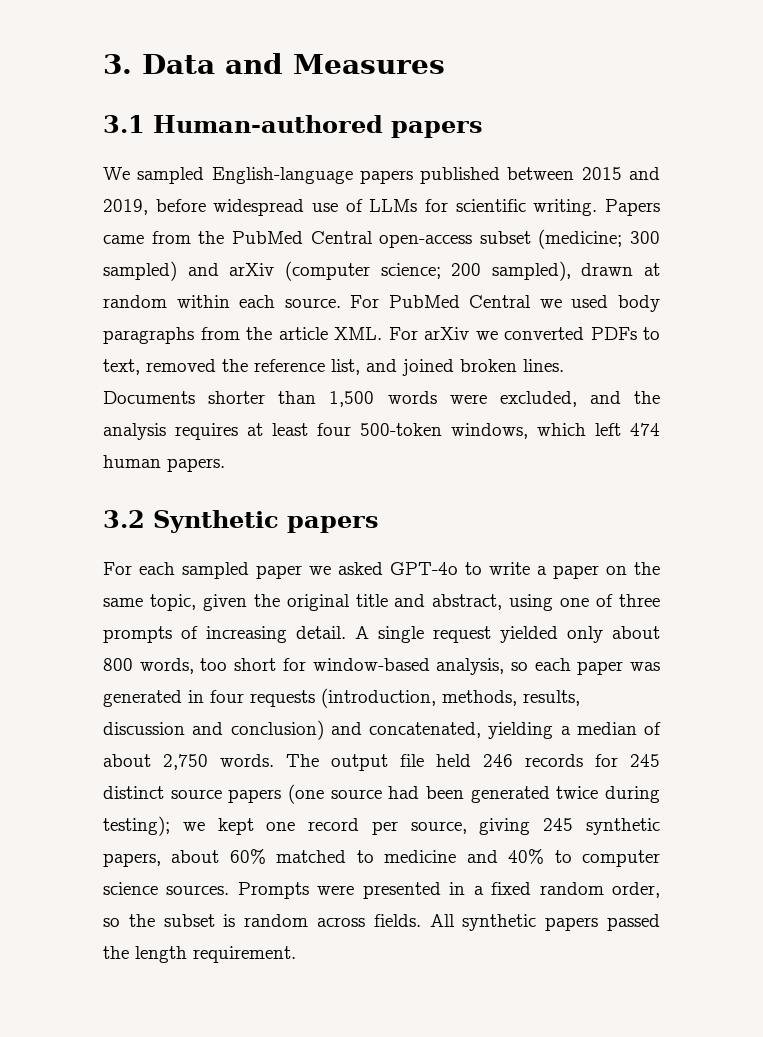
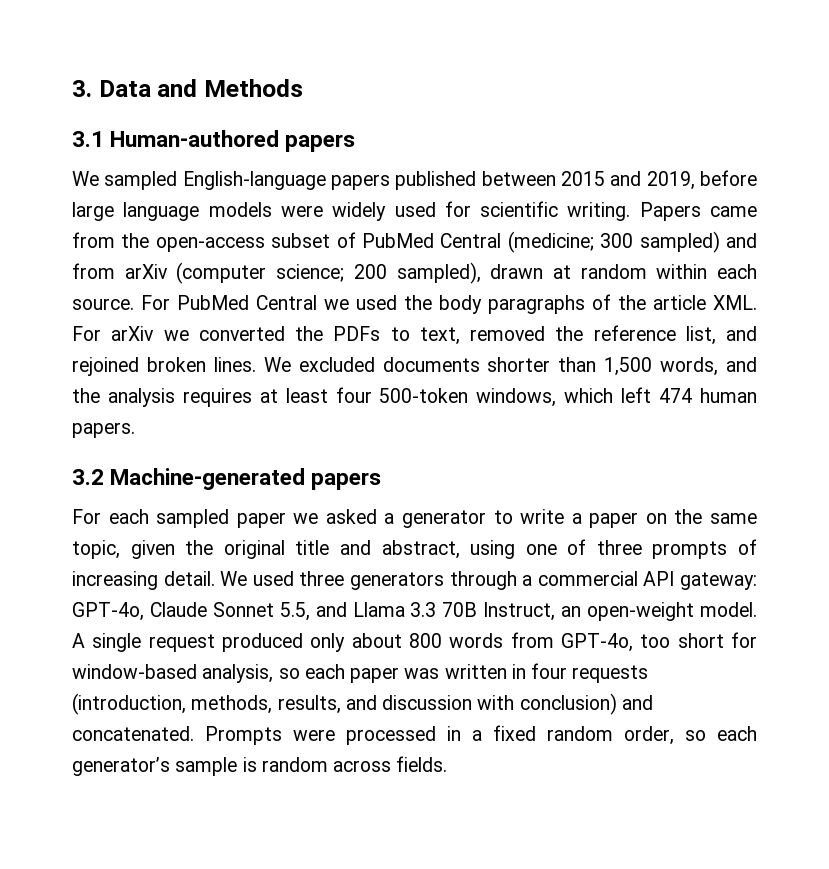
- 3. Data and Measures
+ 3. Data and Methods
- We sampled English-language papers published between 2015 and 2019, before widespread use of LLMs for scientific writing.
+ We sampled English-language papers published between 2015 and 2019, before large language models were widely used for scientific writing.
- Papers came from the PubMed Central open-access subset (medicine; 300 sampled) and arXiv (computer science; 200 sampled), drawn at random within each source.
+ Papers came from the open-access subset of PubMed Central (medicine; 300 sampled) and from arXiv (computer science; 200 sampled), drawn at random within each source.
- For PubMed Central we used body paragraphs from the article XML. For arXiv we converted PDFs to text, removed the reference list, and joined broken lines.
+ For PubMed Central we used the body paragraphs of the article XML. For arXiv we converted the PDFs to text, removed the reference list, and rejoined broken lines.
- Documents shorter than 1,500 words were excluded, and the analysis requires at least four 500-token windows, which left 474 human papers.
+ We excluded documents shorter than 1,500 words, and the analysis requires at least four 500-token windows, which left 474 human papers.
- 3.2 Synthetic papers
+ 3.2 Machine-generated papers
- For each sampled paper we asked GPT-4o to write a paper on the same topic, given the original title and abstract, using one of three prompts of increasing detail.
+ For each sampled paper we asked a generator to write a paper on the same topic, given the original title and abstract, using one of three prompts of increasing detail.
+ We used three generators through a commercial API gateway: GPT-4o, Claude Sonnet 5.5, and Llama 3.3 70B Instruct, an open-weight model.
- A single request yielded only about 800 words, too short for window-based analysis, so each paper was generated in four requests (introduction, methods, results, discussion and conclusion) and concatenated, yielding a median of about 2,750 words. The output file held 246 records for 245 distinct source papers (one source had been generated twice during testing); we kept one record per source, giving 245 synthetic papers, about 60% matched to medicine and 40% to computer science sources.
+ A single request produced only about 800 words from GPT-4o, too short for window-based analysis, so each paper was written in four requests (introduction, methods, results, and discussion with conclusion) and concatenated.
- Prompts were presented in a fixed random order, so the subset is random across fields. All synthetic papers passed the length requirement.
+ Prompts were processed in a fixed random order, so each generator’s sample is random across fields.

